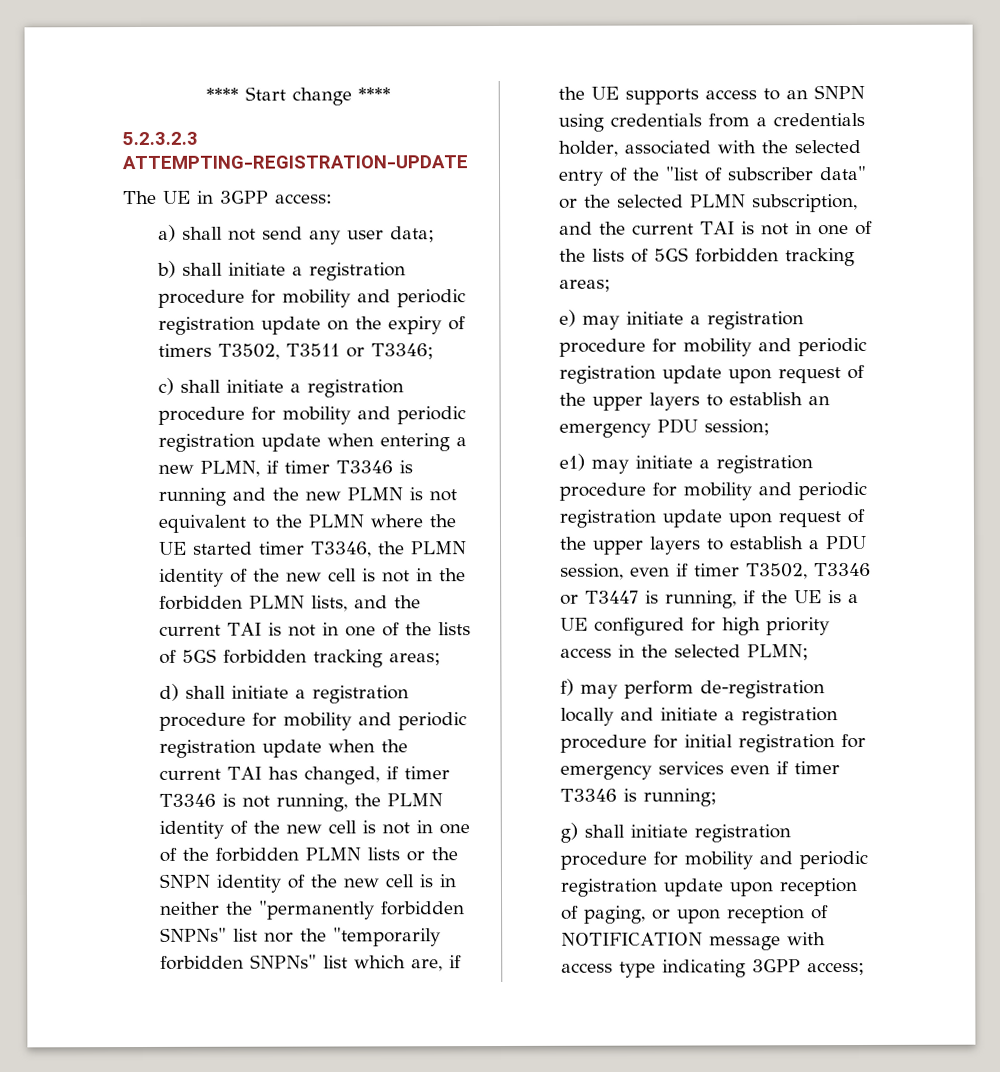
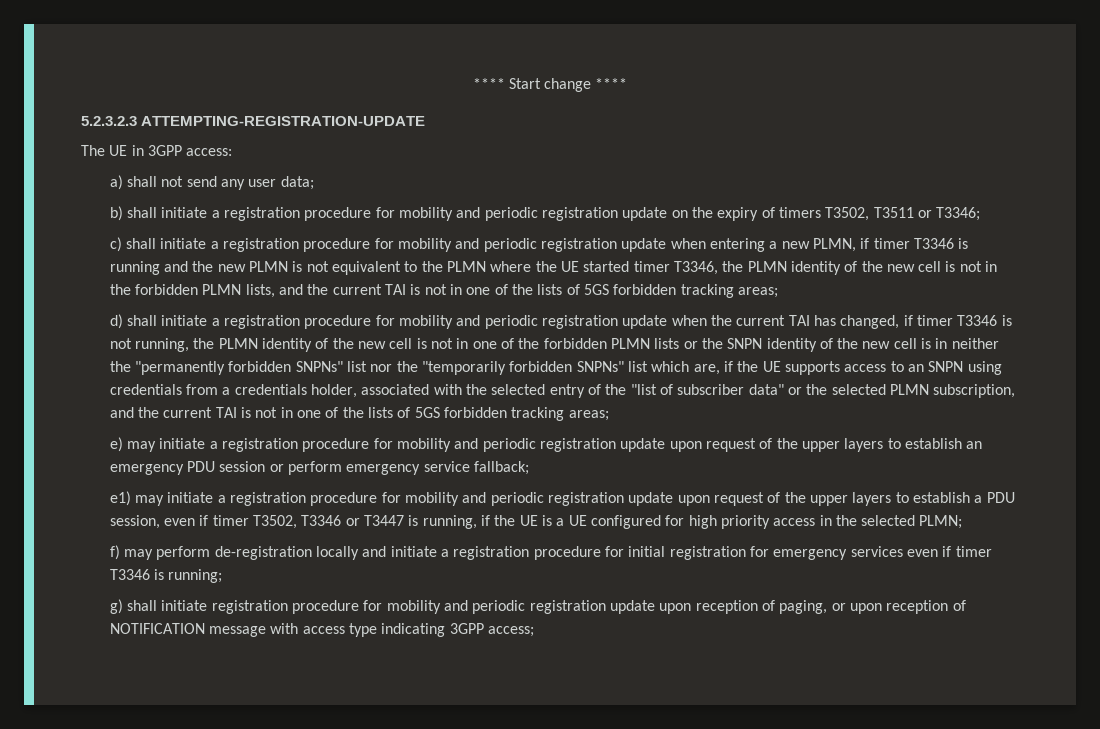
- e) may initiate a registration procedure for mobility and periodic registration update upon request of the upper layers to establish an emergency PDU session;
+ e) may initiate a registration procedure for mobility and periodic registration update upon request of the upper layers to establish an emergency PDU session or perform emergency service fallback;

